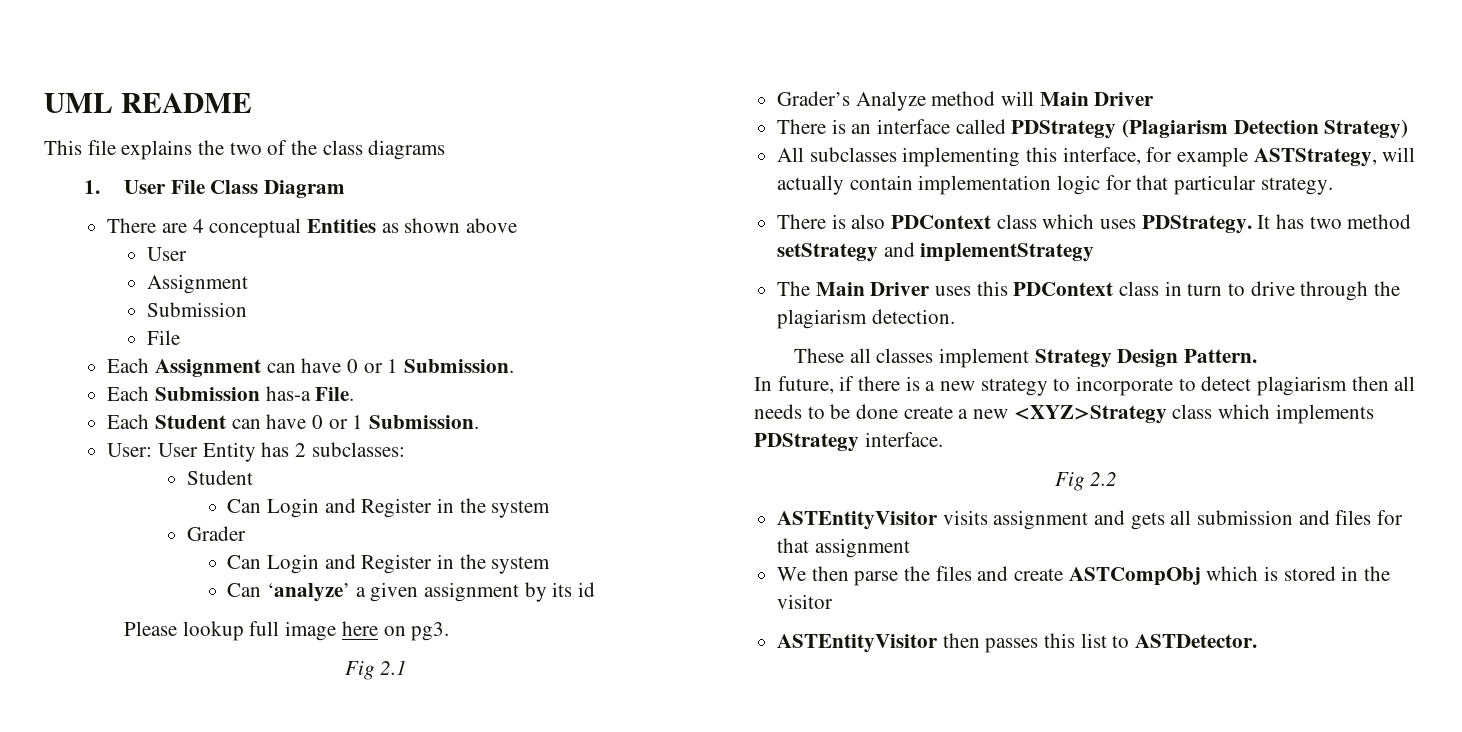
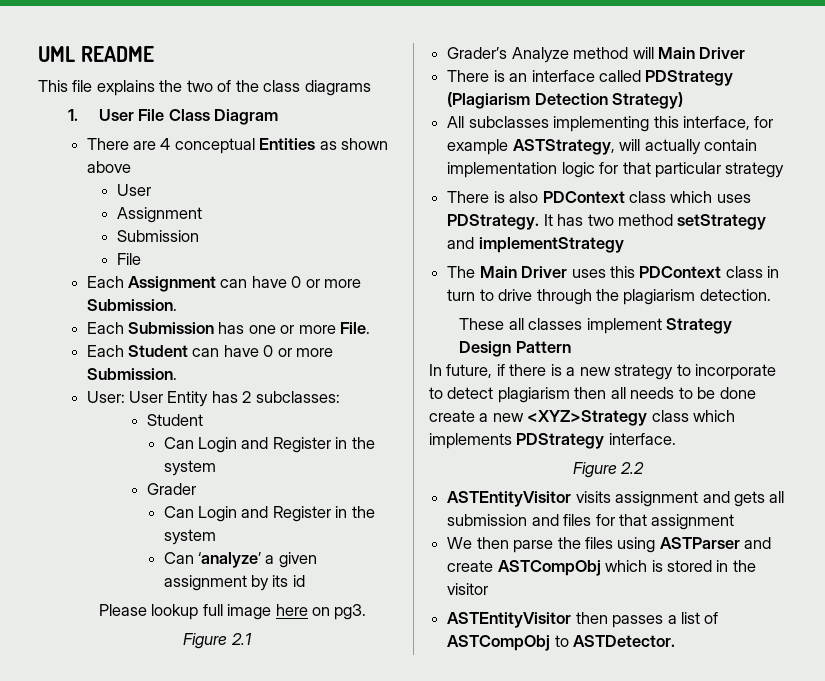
- Each Assignment can have 0 or 1 Submission.
+ Each Assignment can have 0 or more Submission.
- Each Submission has-a File.
+ Each Submission has one or more File.
- Each Student can have 0 or 1 Submission.
+ Each Student can have 0 or more Submission.
- Fig 2.1
+ Figure 2.1
- All subclasses implementing this interface, for example ASTStrategy, will actually contain implementation logic for that particular strategy.
+ All subclasses implementing this interface, for example ASTStrategy, will actually contain implementation logic for that particular strategy
- These all classes implement Strategy Design Pattern.
+ These all classes implement Strategy Design Pattern
- Fig 2.2
+ Figure 2.2
- We then parse the files and create ASTCompObj which is stored in the visitor
+ We then parse the files using ASTParser and create ASTCompObj which is stored in the visitor
- ASTEntityVisitor then passes this list to ASTDetector.
+ ASTEntityVisitor then passes a list of ASTCompObj to ASTDetector.

